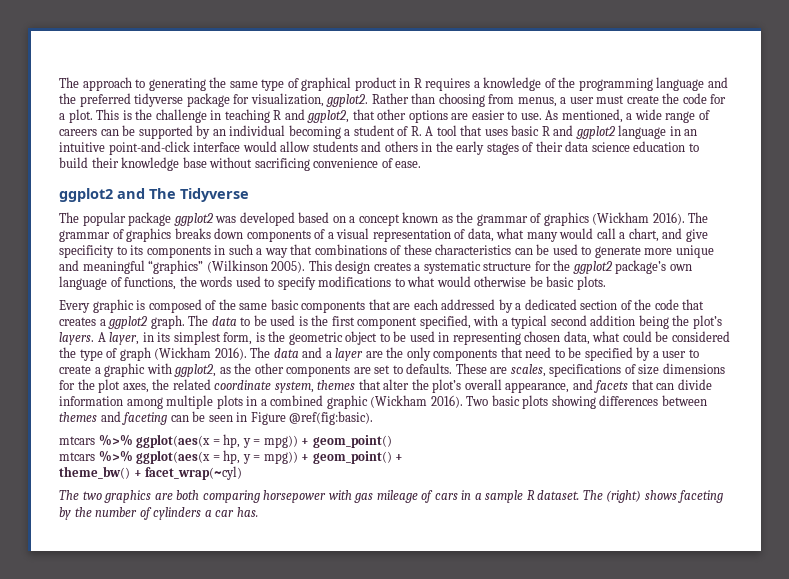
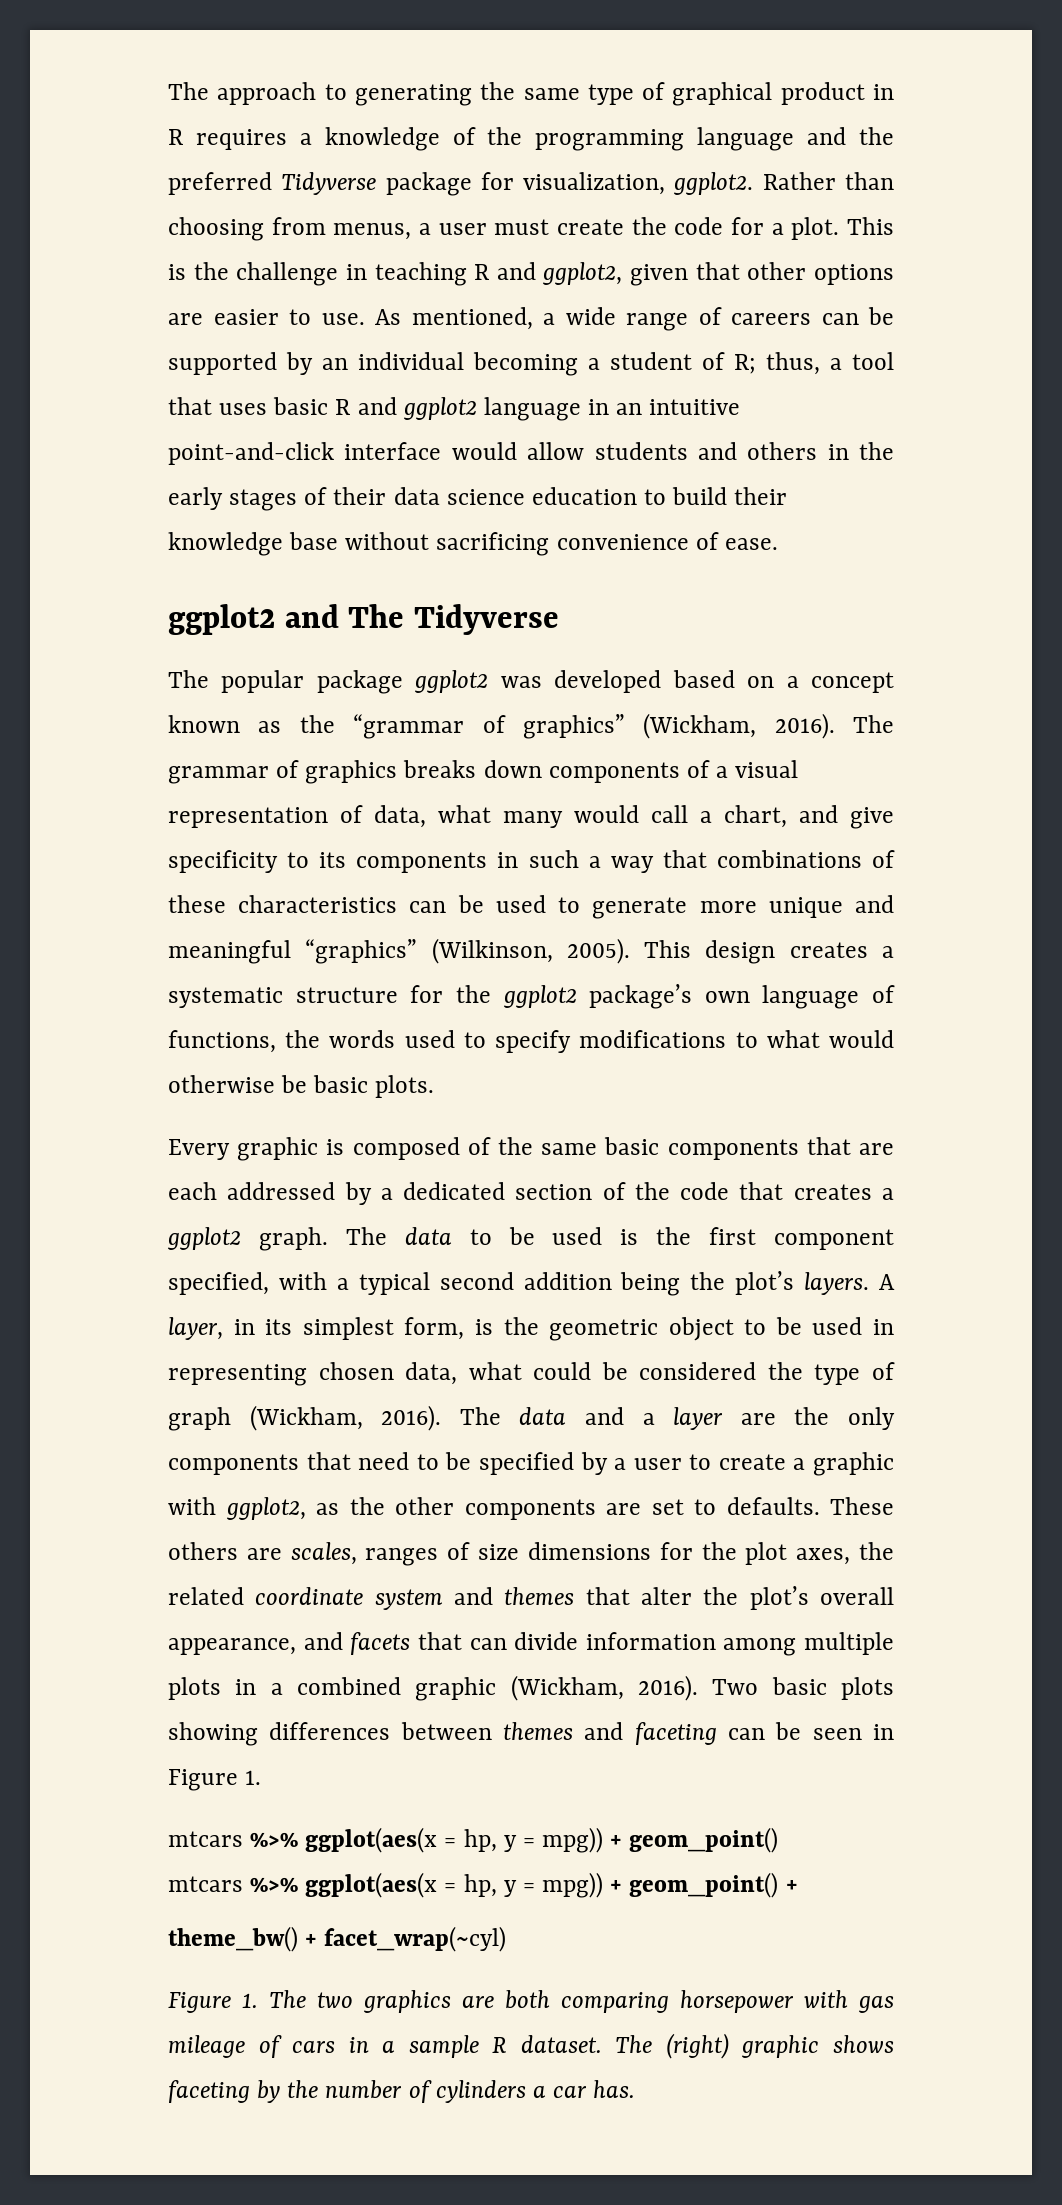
- The approach to generating the same type of graphical product in R requires a knowledge of the programming language and the preferred tidyverse package for visualization, ggplot2.
+ The approach to generating the same type of graphical product in R requires a knowledge of the programming language and the preferred Tidyverse package for visualization, ggplot2.
- This is the challenge in teaching R and ggplot2, that other options are easier to use.
+ This is the challenge in teaching R and ggplot2, given that other options are easier to use.
- As mentioned, a wide range of careers can be supported by an individual becoming a student of R. A tool that uses basic R and ggplot2 language in an intuitive point-and-click interface would allow students and others in the early stages of their data science education to build their knowledge base without sacrificing convenience of ease.
+ As mentioned, a wide range of careers can be supported by an individual becoming a student of R; thus, a tool that uses basic R and ggplot2 language in an intuitive point-and-click interface would allow students and others in the early stages of their data science education to build their knowledge base without sacrificing convenience of ease.
- The popular package ggplot2 was developed based on a concept known as the grammar of graphics (Wickham 2016).
+ The popular package ggplot2 was developed based on a concept known as the “grammar of graphics” (Wickham, 2016).
- The grammar of graphics breaks down components of a visual representation of data, what many would call a chart, and give specificity to its components in such a way that combinations of these characteristics can be used to generate more unique and meaningful “graphics” (Wilkinson 2005).
+ The grammar of graphics breaks down components of a visual representation of data, what many would call a chart, and give specificity to its components in such a way that combinations of these characteristics can be used to generate more unique and meaningful “graphics” (Wilkinson, 2005).
- A layer, in its simplest form, is the geometric object to be used in representing chosen data, what could be considered the type of graph (Wickham 2016).
+ A layer, in its simplest form, is the geometric object to be used in representing chosen data, what could be considered the type of graph (Wickham, 2016).
- These are scales, specifications of size dimensions for the plot axes, the related coordinate system, themes that alter the plot’s overall appearance, and facets that can divide information among multiple plots in a combined graphic (Wickham 2016).
+ These others are scales, ranges of size dimensions for the plot axes, the related coordinate system and themes that alter the plot’s overall appearance, and facets that can divide information among multiple plots in a combined graphic (Wickham, 2016).
- Two basic plots showing differences between themes and faceting can be seen in Figure @ref(fig:basic).
+ Two basic plots showing differences between themes and faceting can be seen in Figure 1.
- The two graphics are both comparing horsepower with gas mileage of cars in a sample R dataset.
+ Figure 1. The two graphics are both comparing horsepower with gas mileage of cars in a sample R dataset.
- The (right) shows faceting by the number of cylinders a car has.
+ The (right) graphic shows faceting by the number of cylinders a car has.

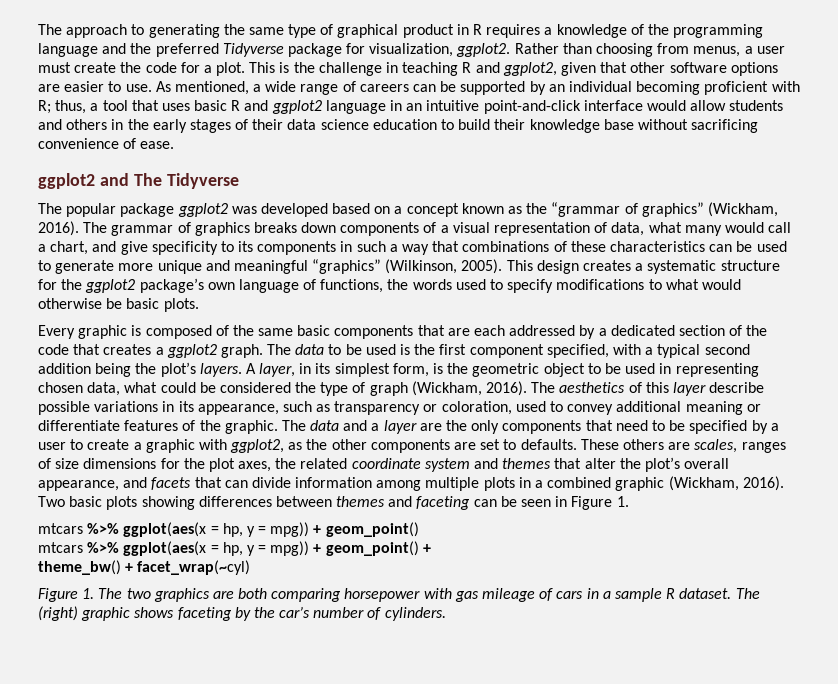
- This is the challenge in teaching R and ggplot2, given that other options are easier to use.
+ This is the challenge in teaching R and ggplot2, given that other software options are easier to use.
- As mentioned, a wide range of careers can be supported by an individual becoming a student of R; thus, a tool that uses basic R and ggplot2 language in an intuitive point-and-click interface would allow students and others in the early stages of their data science education to build their knowledge base without sacrificing convenience of ease.
+ As mentioned, a wide range of careers can be supported by an individual becoming proficient with R; thus, a tool that uses basic R and ggplot2 language in an intuitive point-and-click interface would allow students and others in the early stages of their data science education to build their knowledge base without sacrificing convenience of ease.
- The data and a layer are the only components that need to be specified by a user to create a graphic with ggplot2, as the other components are set to defaults.
+ The aesthetics of this layer describe possible variations in its appearance, such as transparency or coloration, used to convey additional meaning or differentiate features of the graphic. The data and a layer are the only components that need to be specified by a user to create a graphic with ggplot2, as the other components are set to defaults.
- The (right) graphic shows faceting by the number of cylinders a car has.
+ The (right) graphic shows faceting by the car’s number of cylinders.

